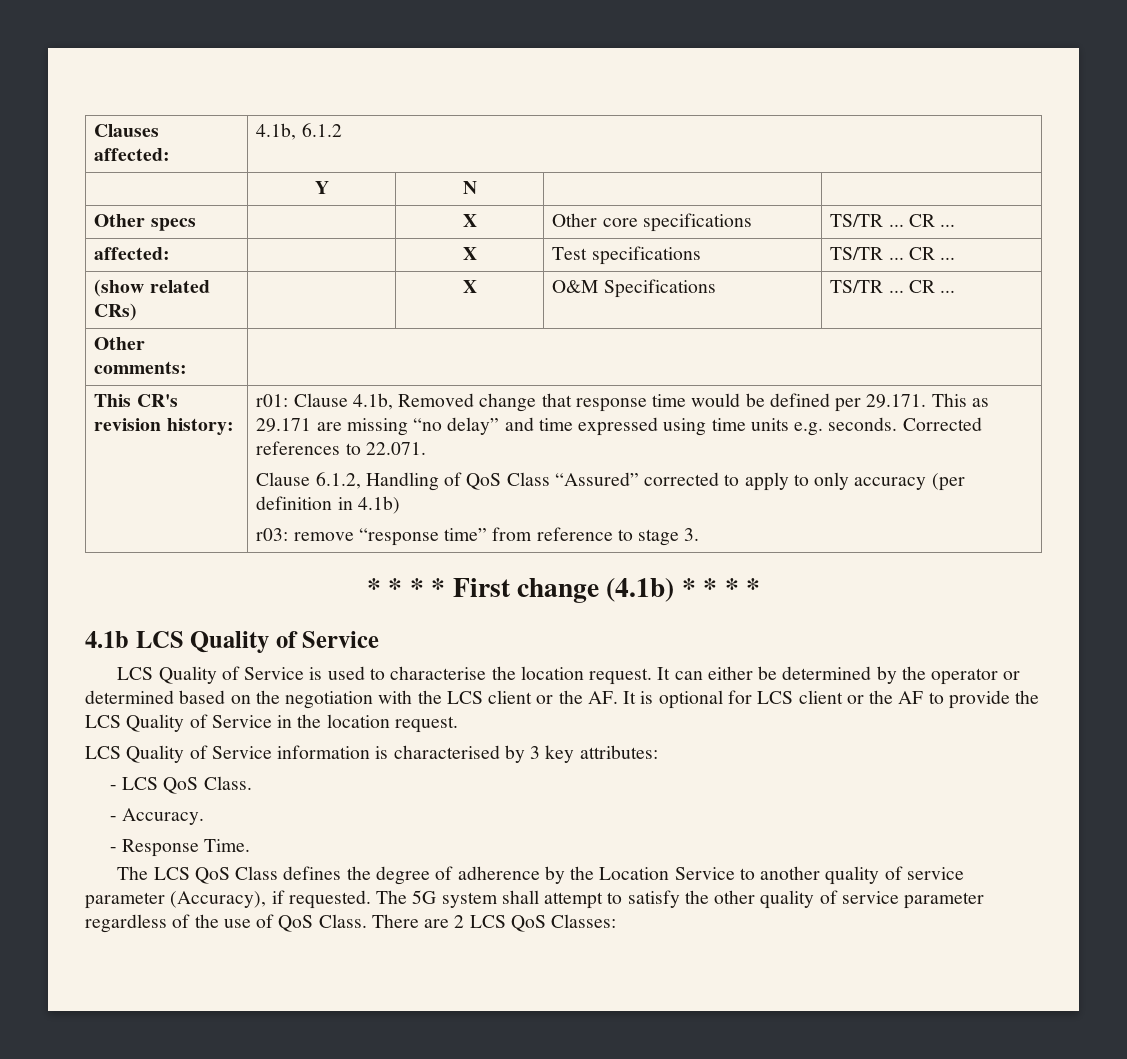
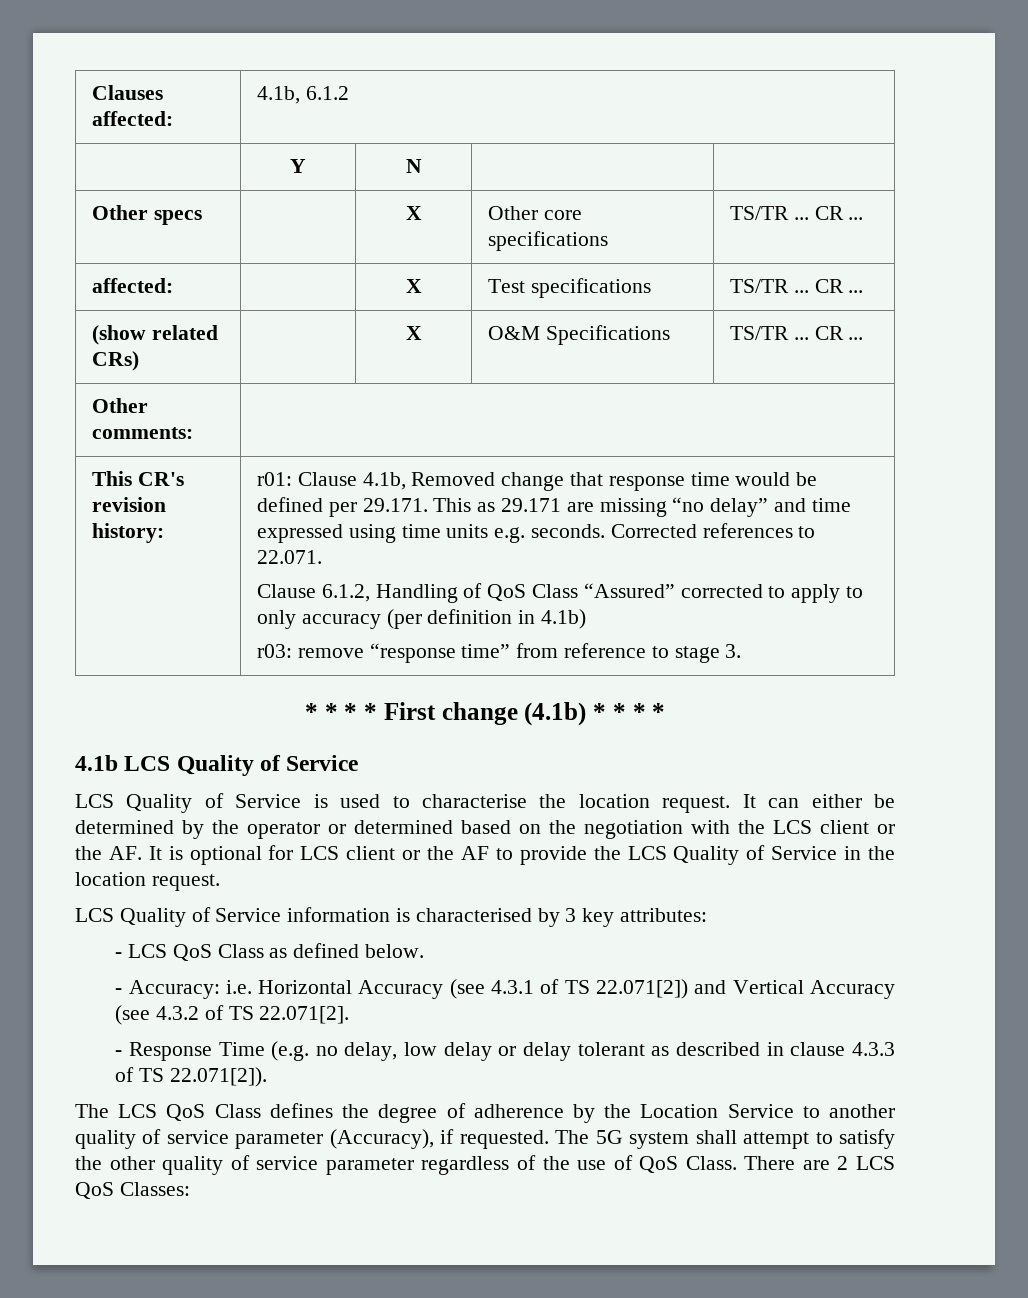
- - LCS QoS Class.
- - Accuracy.
- - Response Time.
+ - LCS QoS Class as defined below.
+ - Accuracy: i.e. Horizontal Accuracy (see 4.3.1 of TS 22.071[2]) and Vertical Accuracy (see 4.3.2 of TS 22.071[2].
+ - Response Time (e.g. no delay, low delay or delay tolerant as described in clause 4.3.3 of TS 22.071[2]).

